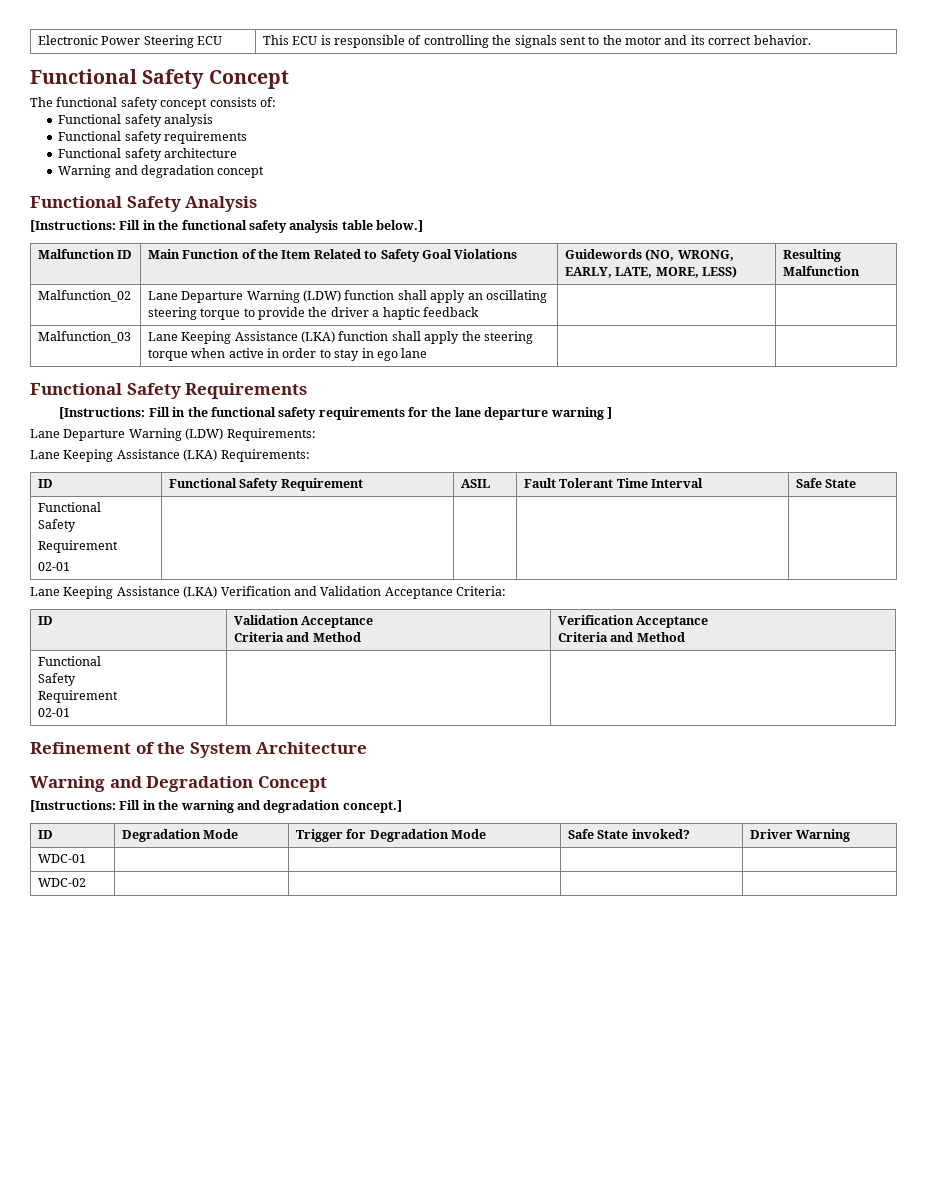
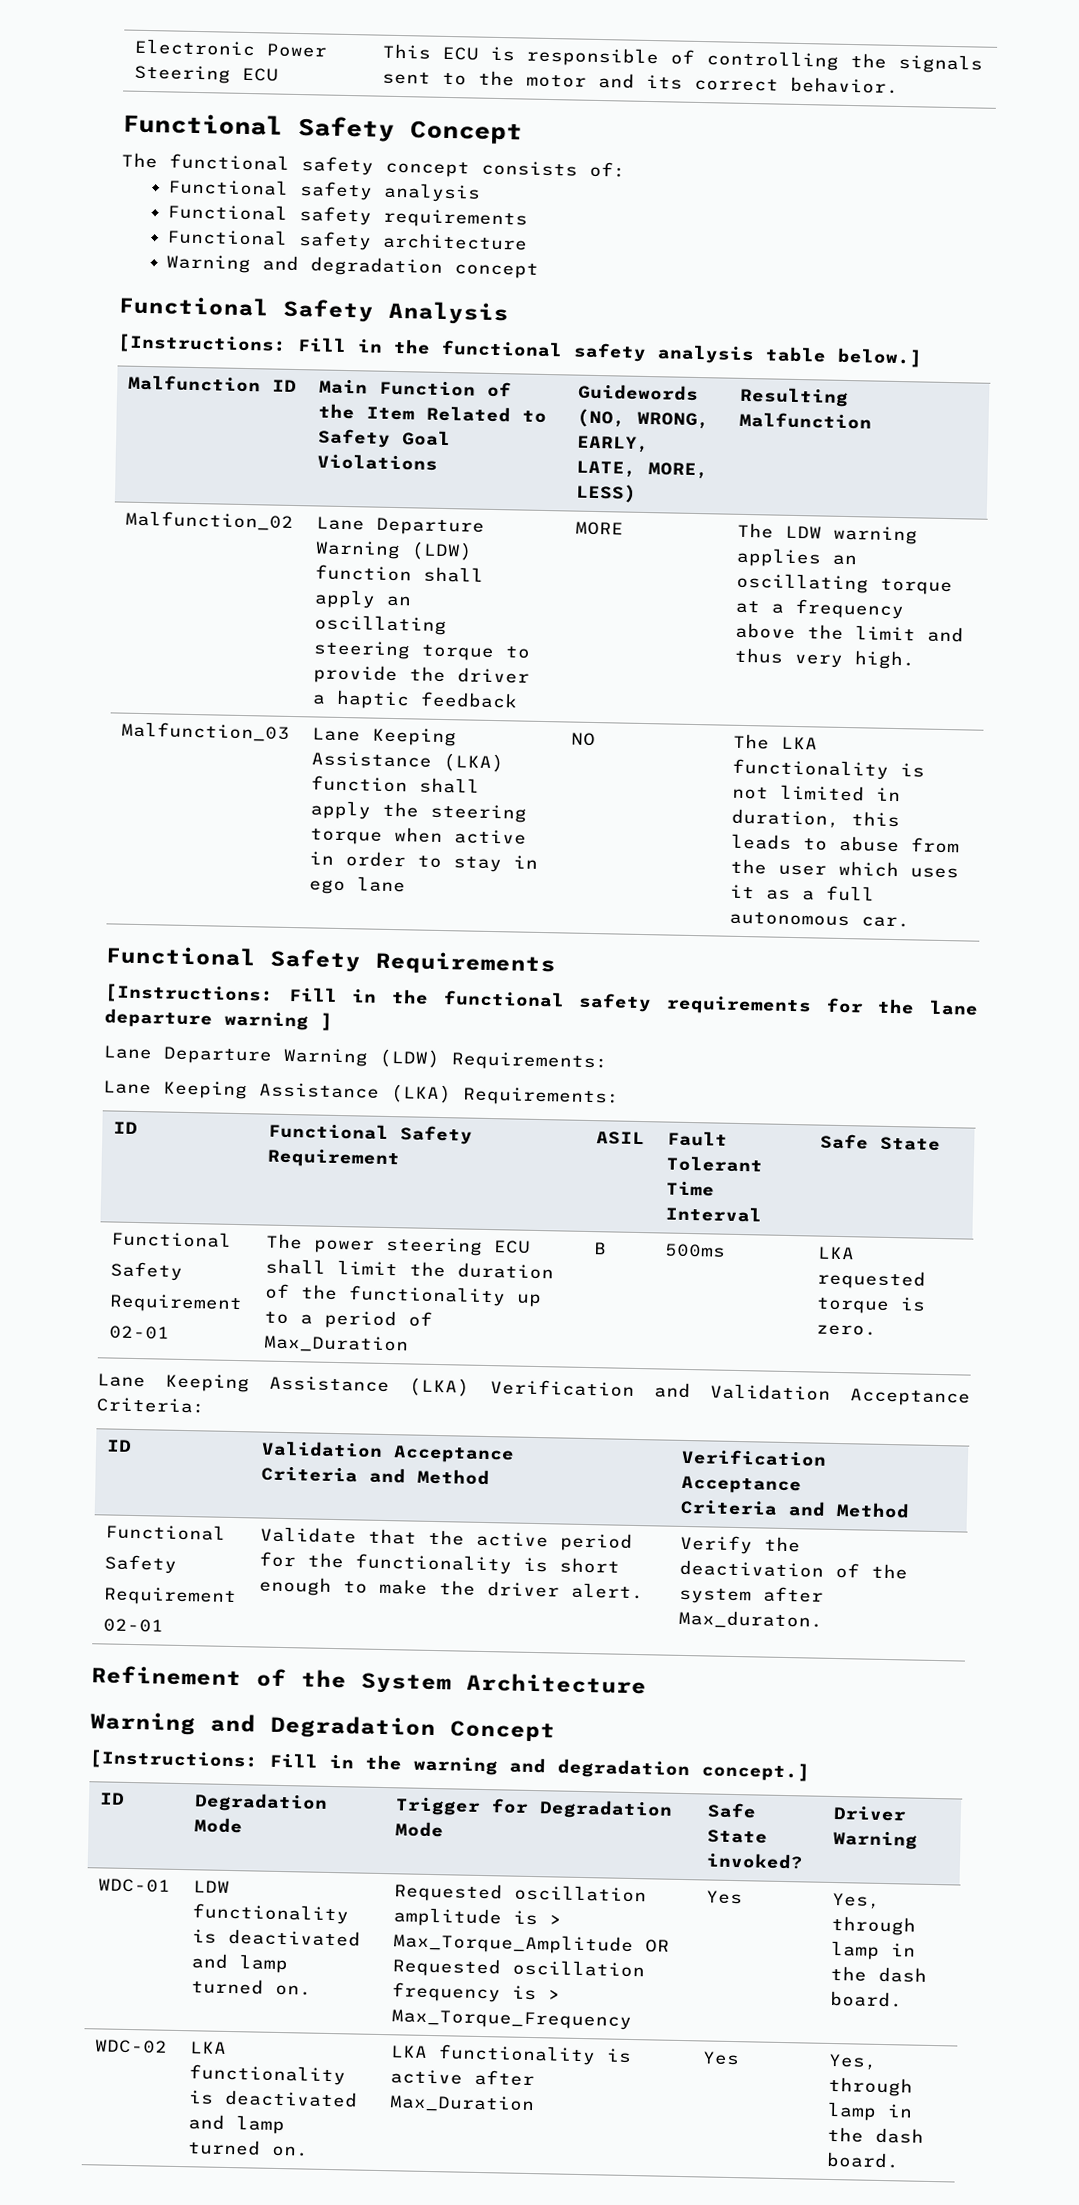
- Malfunction_02 | Lane Departure Warning (LDW) function shall apply an oscillating steering torque to provide the driver a haptic feedback | |
+ Malfunction_02 | Lane Departure Warning (LDW) function shall apply an oscillating steering torque to provide the driver a haptic feedback | MORE | The LDW warning applies an oscillating torque at a frequency above the limit and thus very high.
+ NO | The LKA functionality is not limited in duration, this leads to abuse from the user which uses it as a full autonomous car.
  ID | Functional Safety Requirement | ASIL | Fault Tolerant Time Interval | Safe State
  Functional
  Safety
  Requirement
- 02-01 | | | |
+ 02-01 | The power steering ECU shall limit the duration of the functionality up to a period of Max_Duration | B | 500ms | LKA requested torque is zero.
  ID | Validation Acceptance
  Criteria and Method | Verification Acceptance
  Criteria and Method
  Functional
  Safety
  Requirement
- 02-01 | |
+ 02-01 | Validate that the active period for the functionality is short enough to make the driver alert. | Verify the deactivation of the system after Max_duraton.
- WDC-01 | | | |
- WDC-02 | | | |
+ WDC-01 | LDW functionality is deactivated and lamp turned on. | Requested oscillation amplitude is > Max_Torque_Amplitude OR Requested oscillation frequency is > Max_Torque_Frequency | Yes | Yes, through lamp in the dash board.
+ WDC-02 | LKA functionality is deactivated and lamp turned on. | LKA functionality is active after Max_Duration | Yes | Yes, through lamp in the dash board.

